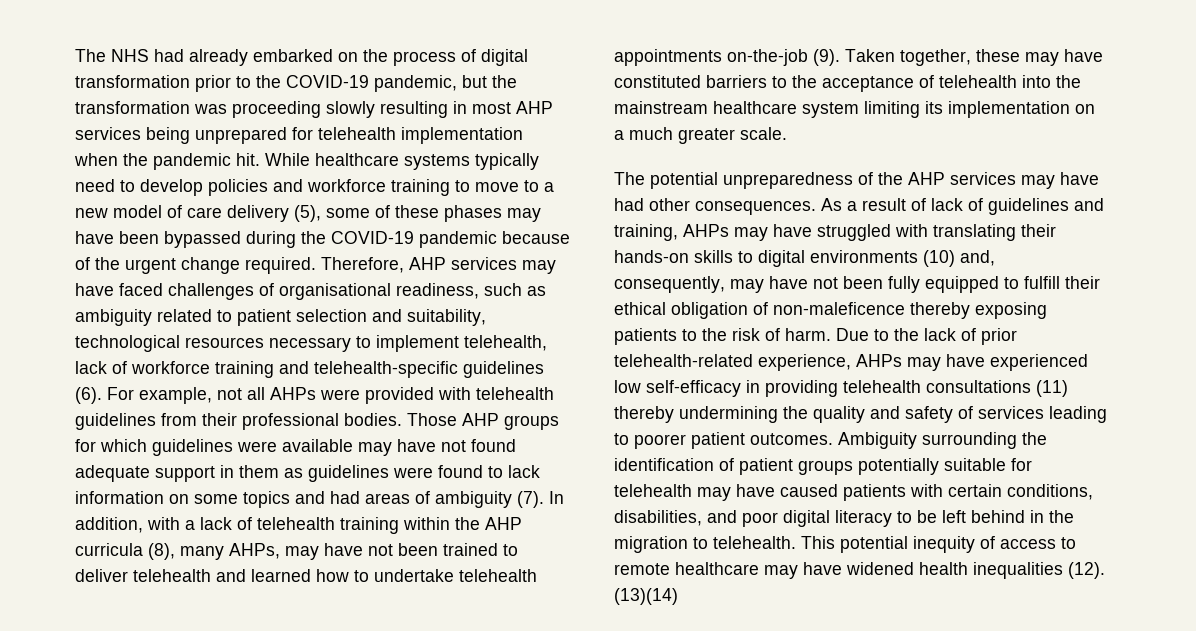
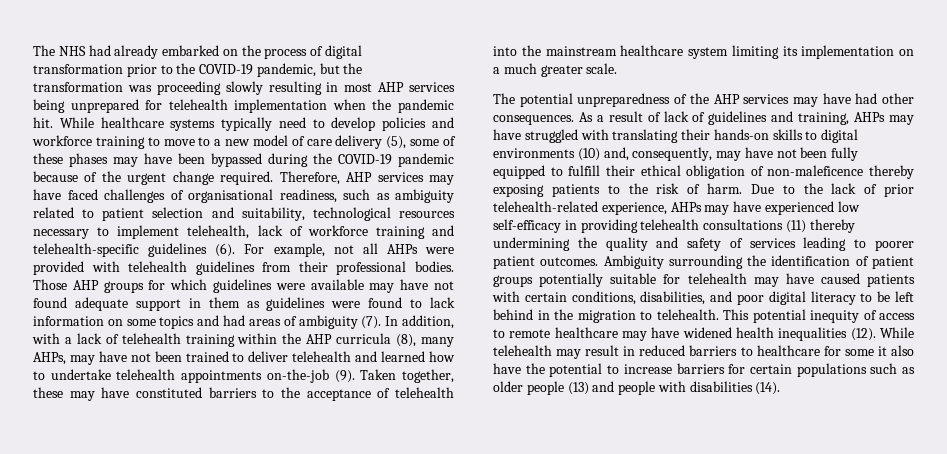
- (13)(14)
+ While telehealth may result in reduced barriers to healthcare for some it also have the potential to increase barriers for certain populations such as older people (13) and people with disabilities (14).

